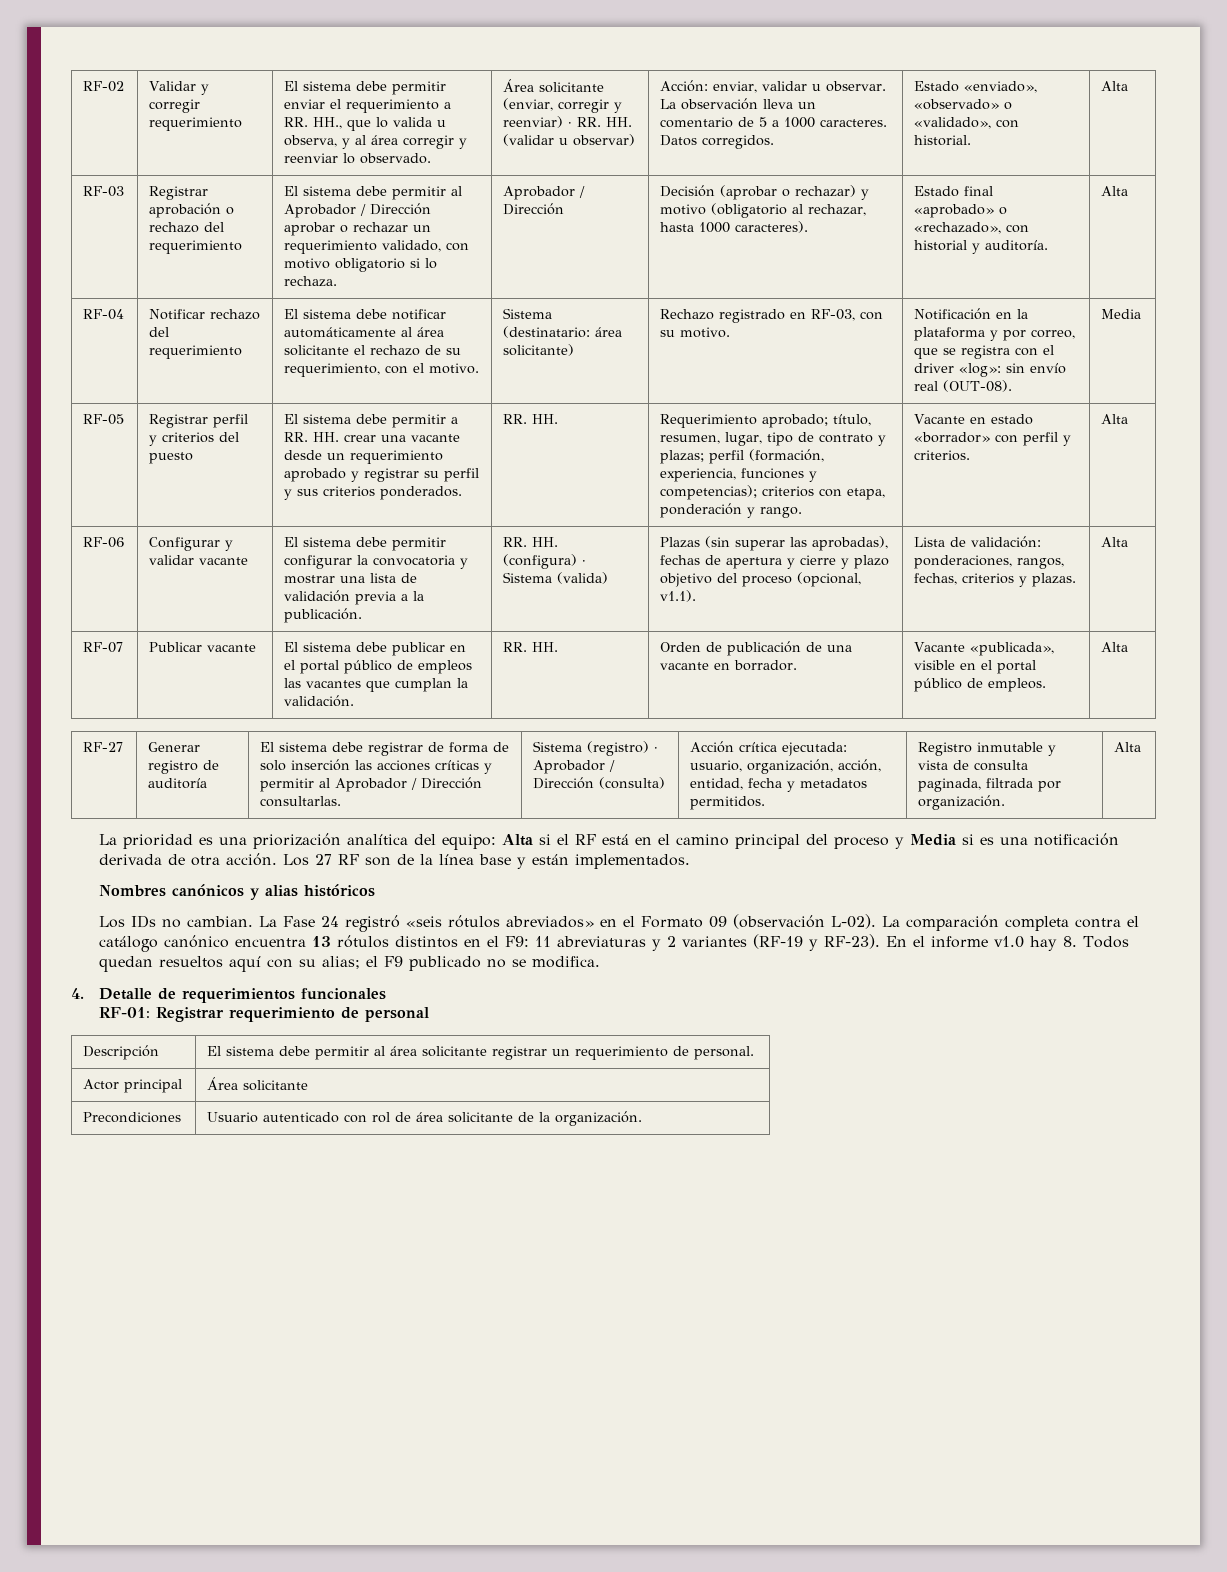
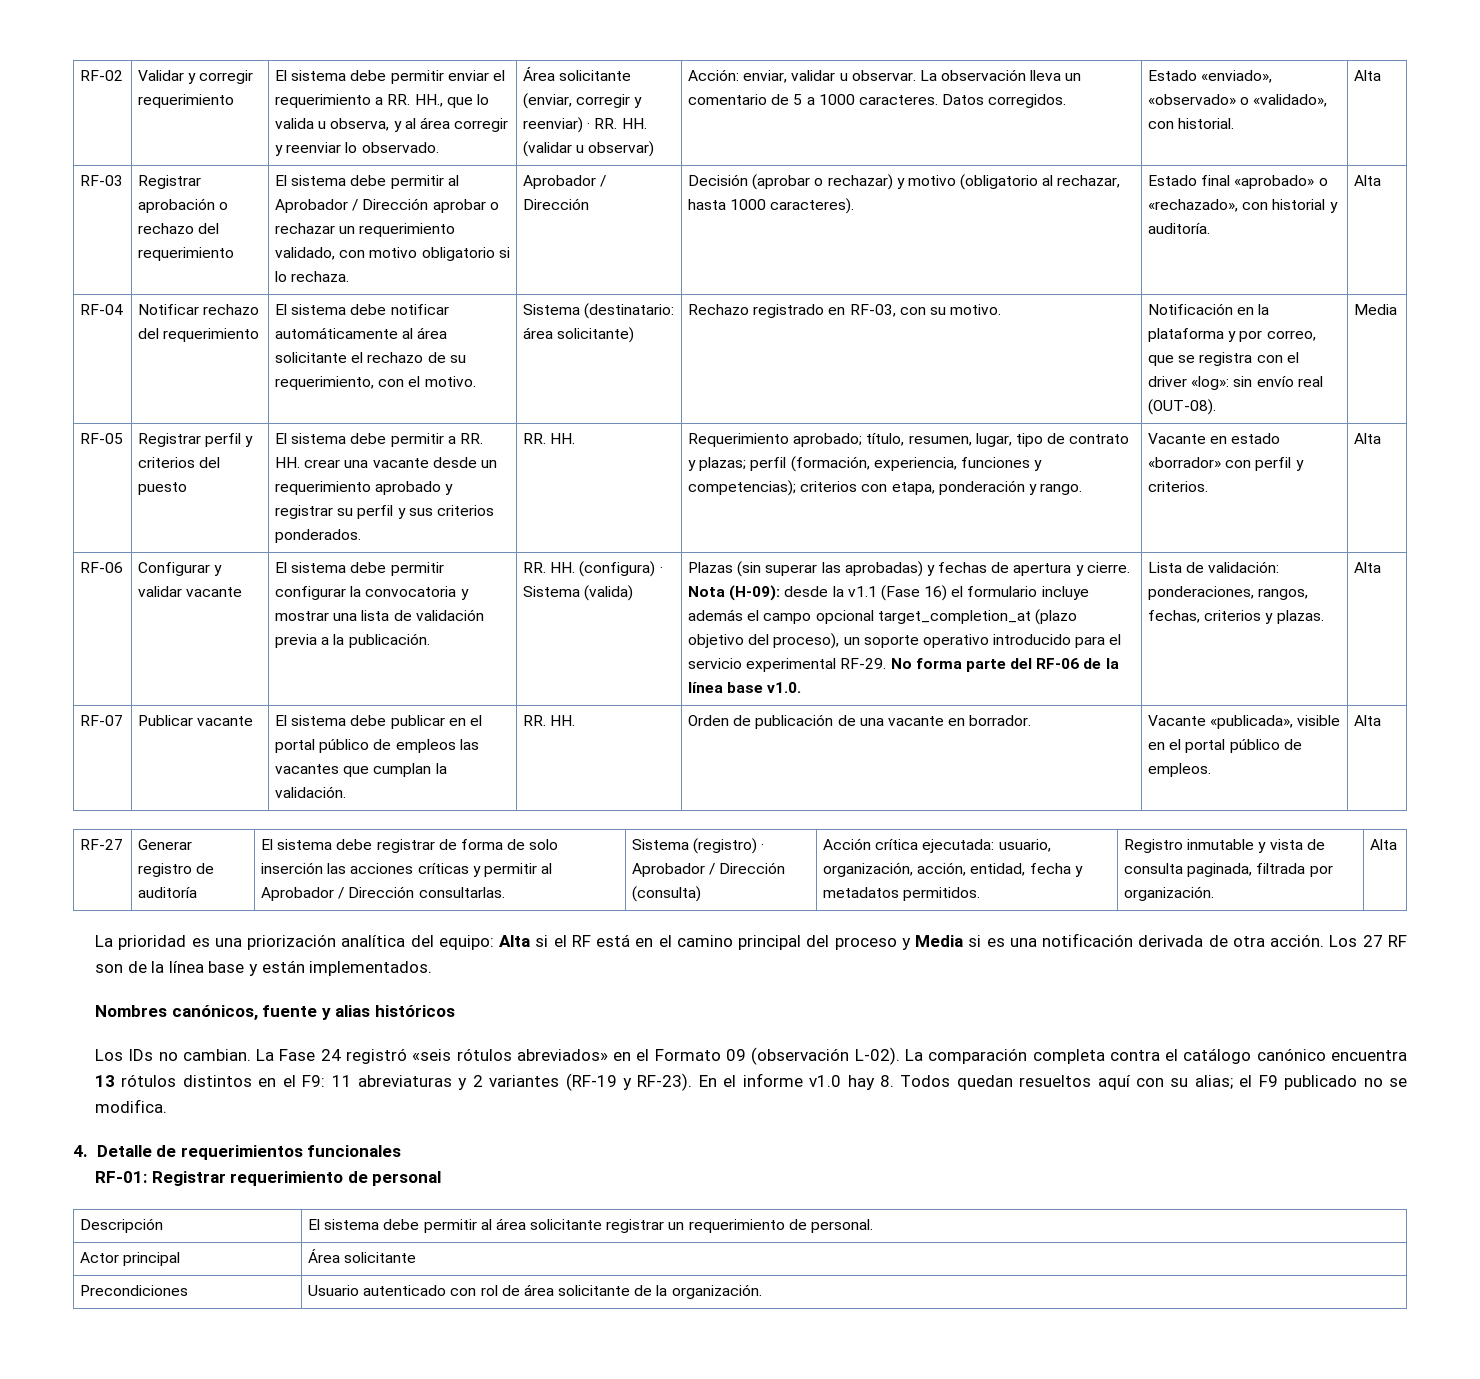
- Plazas (sin superar las aprobadas), fechas de apertura y cierre y plazo objetivo del proceso (opcional, v1.1).
+ Plazas (sin superar las aprobadas) y fechas de apertura y cierre. Nota (H-09): desde la v1.1 (Fase 16) el formulario incluye además el campo opcional target_completion_at (plazo objetivo del proceso), un soporte operativo introducido para el servicio experimental RF-29. No forma parte del RF-06 de la línea base v1.0.
- Nombres canónicos y alias históricos
+ Nombres canónicos, fuente y alias históricos

